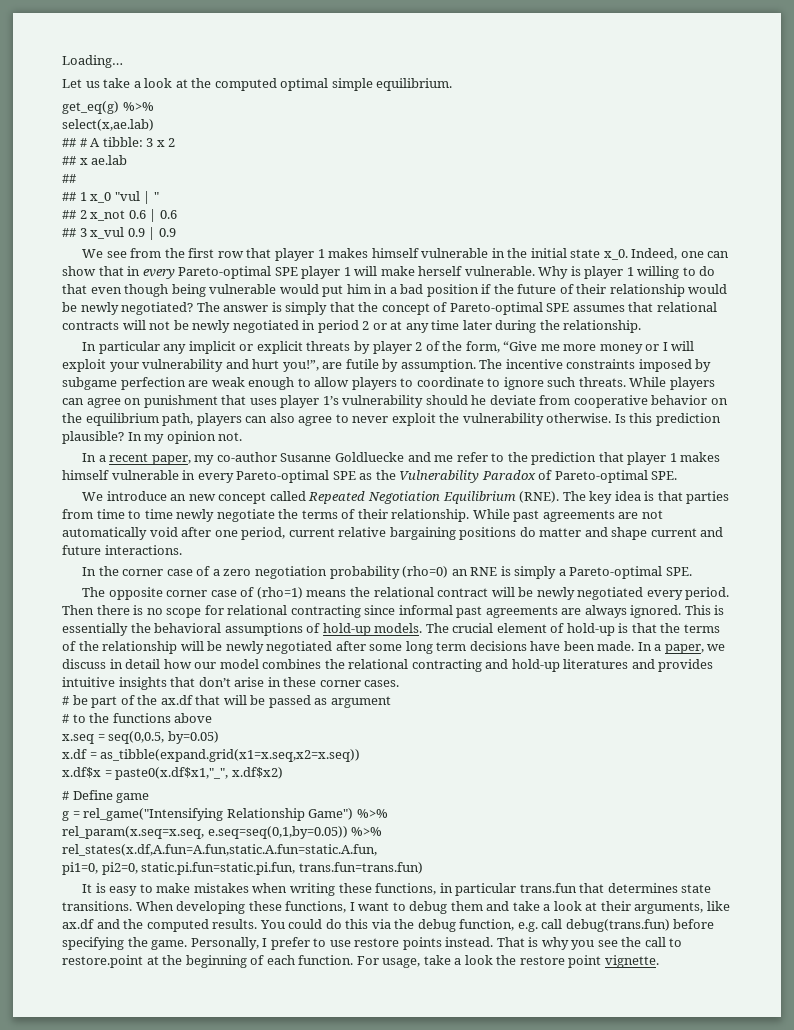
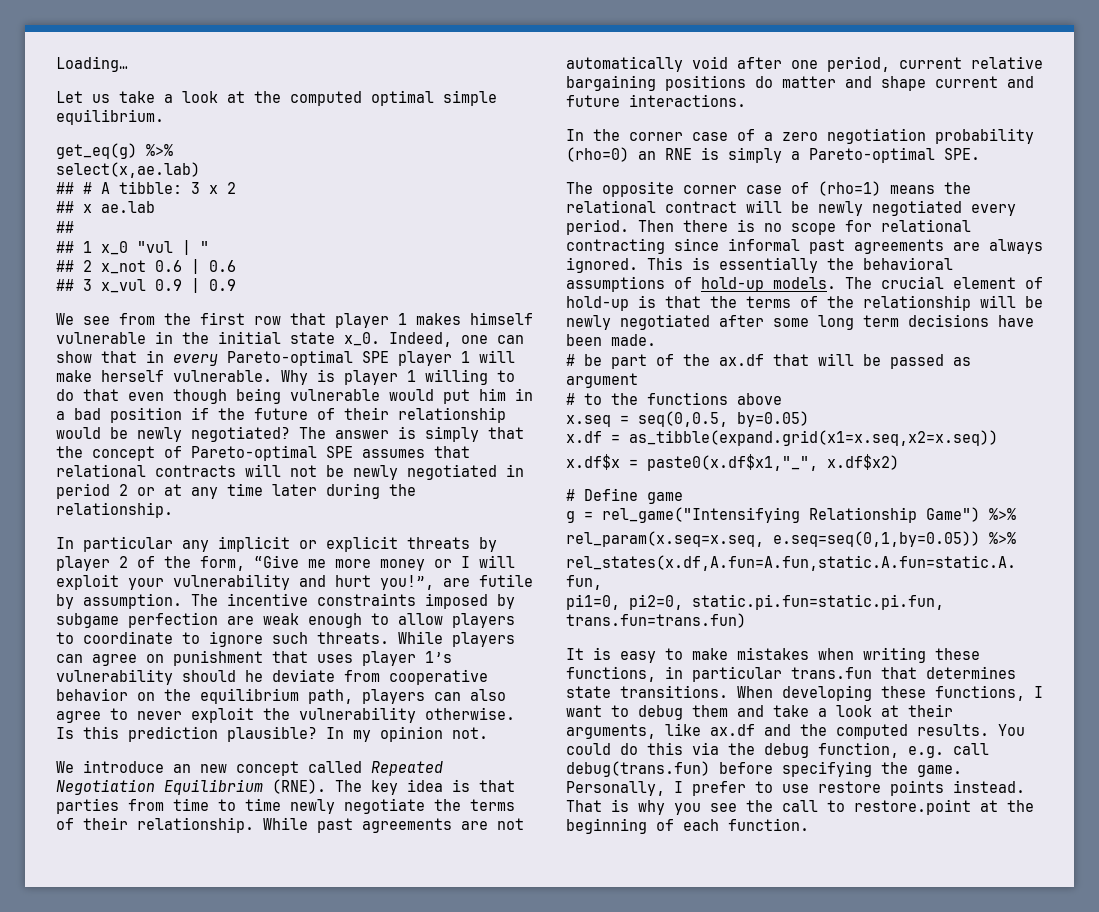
- In a recent paper, my co-author Susanne Goldluecke and me refer to the prediction that player 1 makes himself vulnerable in every Pareto-optimal SPE as the Vulnerability Paradox of Pareto-optimal SPE.
- In a paper, we discuss in detail how our model combines the relational contracting and hold-up literatures and provides intuitive insights that don’t arise in these corner cases.
- For usage, take a look the restore point vignette.

